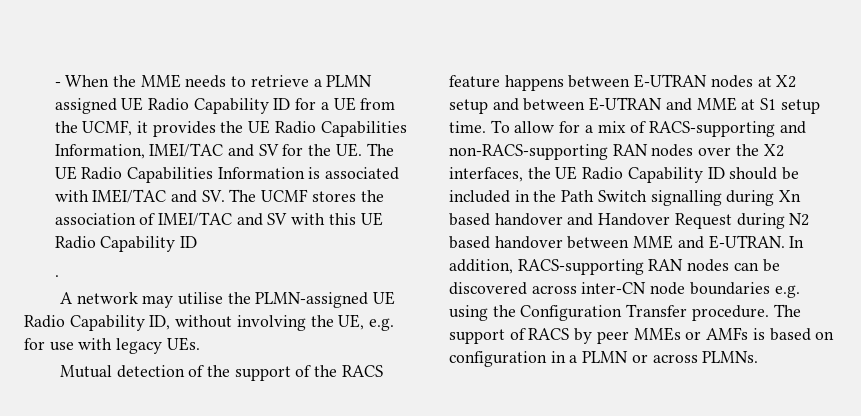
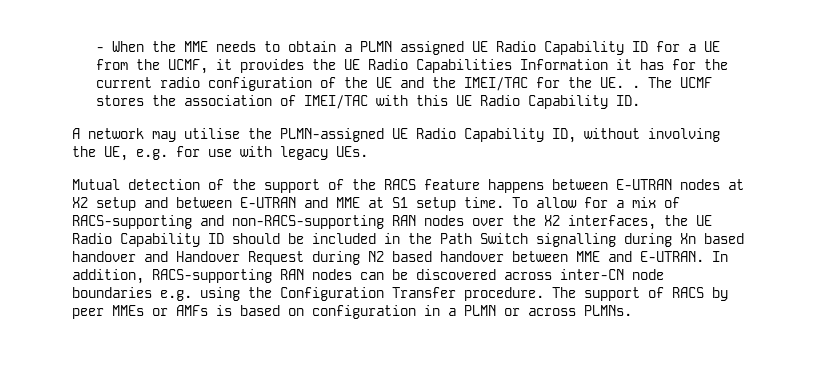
- - When the MME needs to retrieve a PLMN assigned UE Radio Capability ID for a UE from the UCMF, it provides the UE Radio Capabilities Information, IMEI/TAC and SV for the UE. The UE Radio Capabilities Information is associated with IMEI/TAC and SV. The UCMF stores the association of IMEI/TAC and SV with this UE Radio Capability ID
- .
+ - When the MME needs to obtain a PLMN assigned UE Radio Capability ID for a UE from the UCMF, it provides the UE Radio Capabilities Information it has for the current radio configuration of the UE and the IMEI/TAC for the UE. . The UCMF stores the association of IMEI/TAC with this UE Radio Capability ID.

